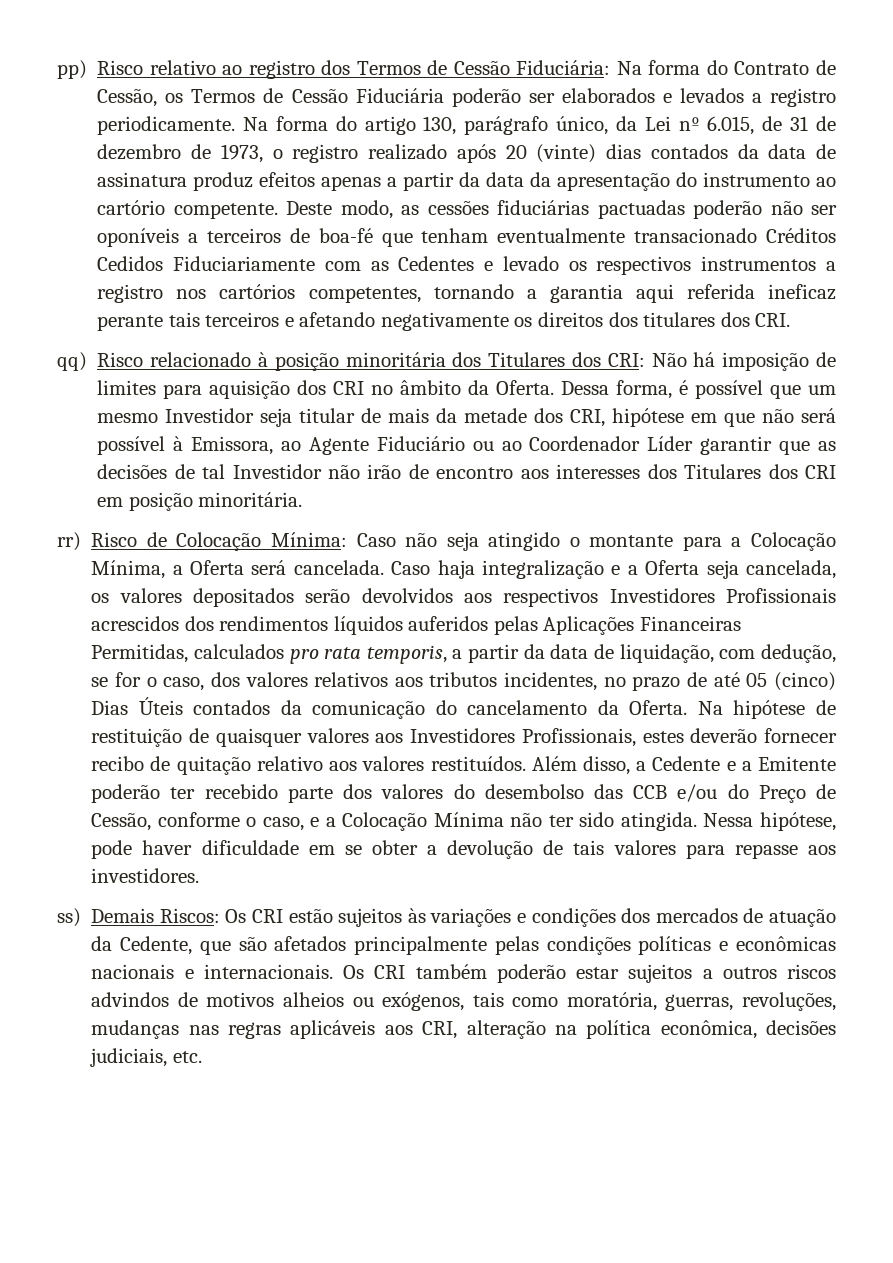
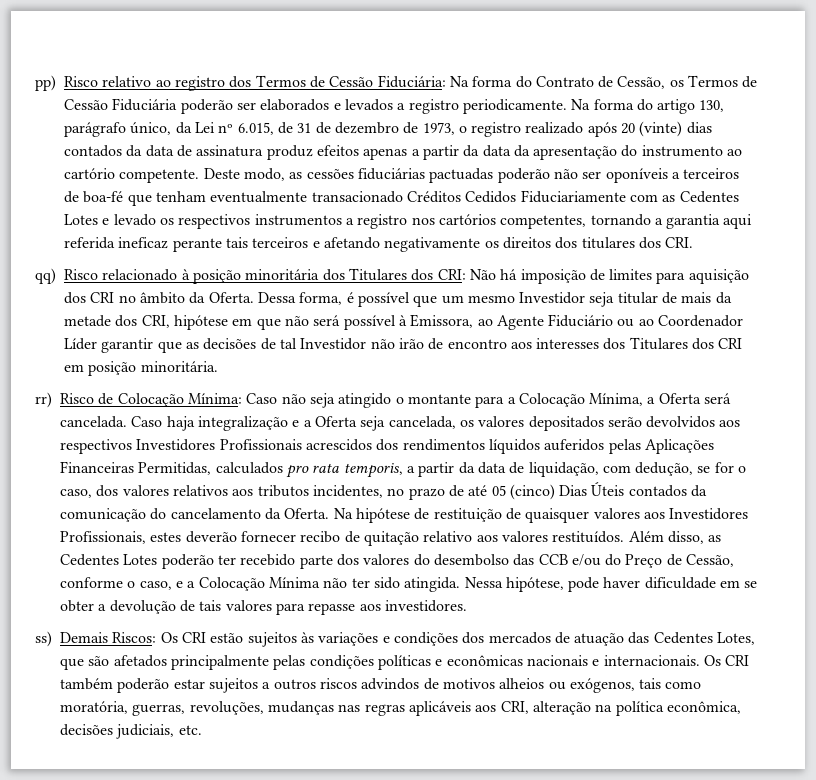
- Deste modo, as cessões fiduciárias pactuadas poderão não ser oponíveis a terceiros de boa-fé que tenham eventualmente transacionado Créditos Cedidos Fiduciariamente com as Cedentes e levado os respectivos instrumentos a registro nos cartórios competentes, tornando a garantia aqui referida ineficaz perante tais terceiros e afetando negativamente os direitos dos titulares dos CRI.
+ Deste modo, as cessões fiduciárias pactuadas poderão não ser oponíveis a terceiros de boa-fé que tenham eventualmente transacionado Créditos Cedidos Fiduciariamente com as Cedentes Lotes e levado os respectivos instrumentos a registro nos cartórios competentes, tornando a garantia aqui referida ineficaz perante tais terceiros e afetando negativamente os direitos dos titulares dos CRI.
- Além disso, a Cedente e a Emitente poderão ter recebido parte dos valores do desembolso das CCB e/ou do Preço de Cessão, conforme o caso, e a Colocação Mínima não ter sido atingida.
+ Além disso, as Cedentes Lotes poderão ter recebido parte dos valores do desembolso das CCB e/ou do Preço de Cessão, conforme o caso, e a Colocação Mínima não ter sido atingida.
- ss) Demais Riscos: Os CRI estão sujeitos às variações e condições dos mercados de atuação da Cedente, que são afetados principalmente pelas condições políticas e econômicas nacionais e internacionais.
+ ss) Demais Riscos: Os CRI estão sujeitos às variações e condições dos mercados de atuação das Cedentes Lotes, que são afetados principalmente pelas condições políticas e econômicas nacionais e internacionais.

